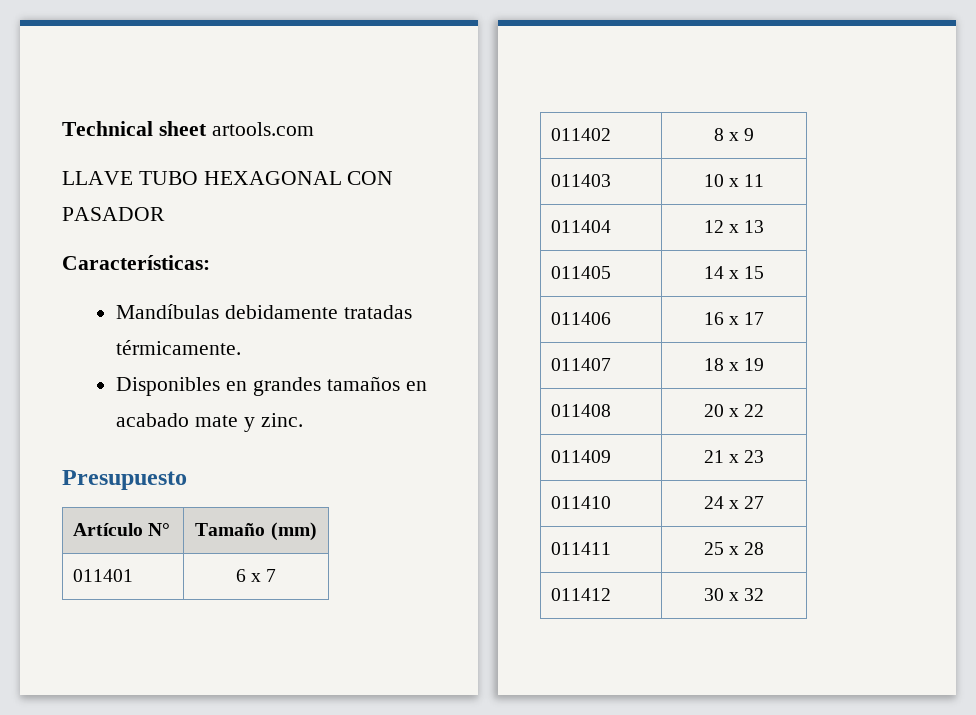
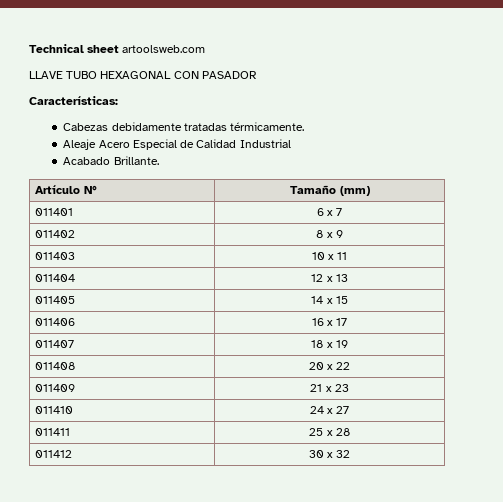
- Technical sheet artools.com
+ Technical sheet artoolsweb.com
- Mandíbulas debidamente tratadas térmicamente.
+ Cabezas debidamente tratadas térmicamente.
- Disponibles en grandes tamaños en acabado mate y zinc.
- Presupuesto
+ Aleaje Acero Especial de Calidad Industrial
+ Acabado Brillante.

